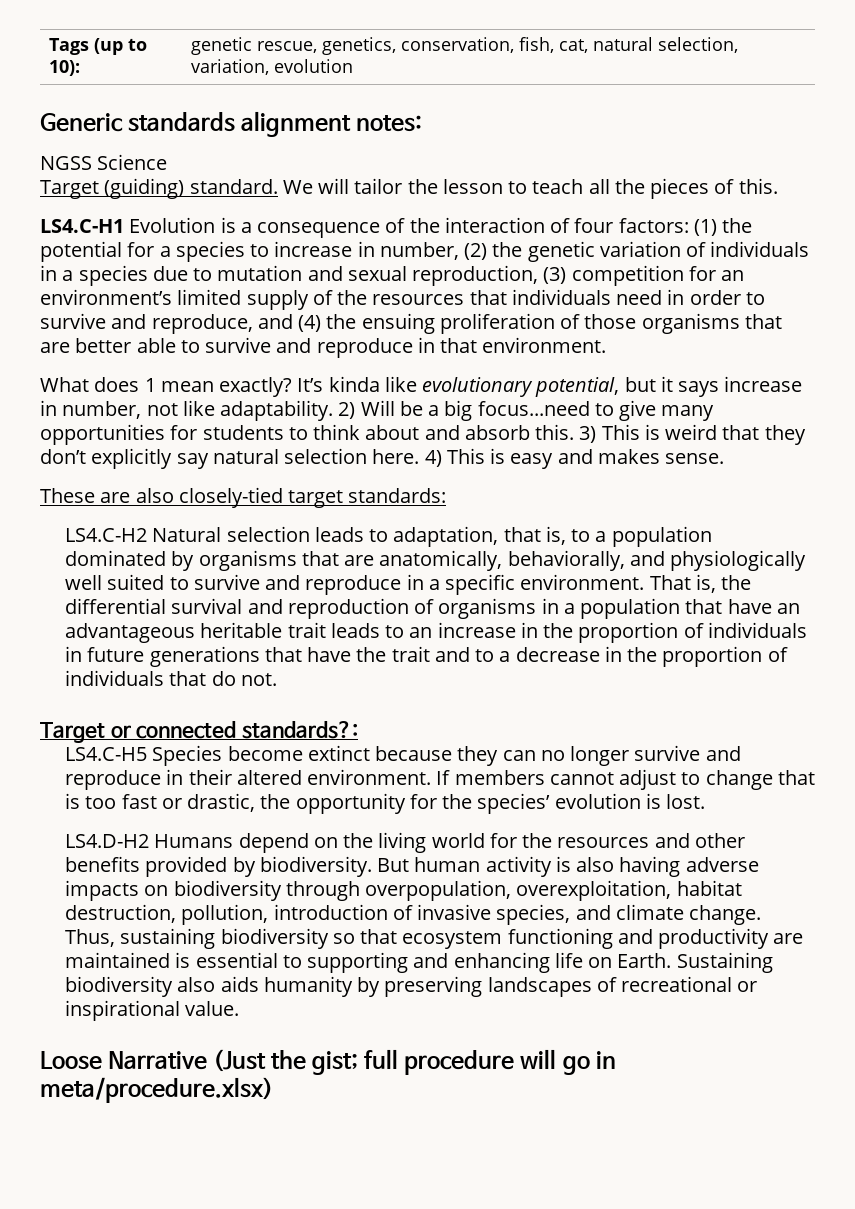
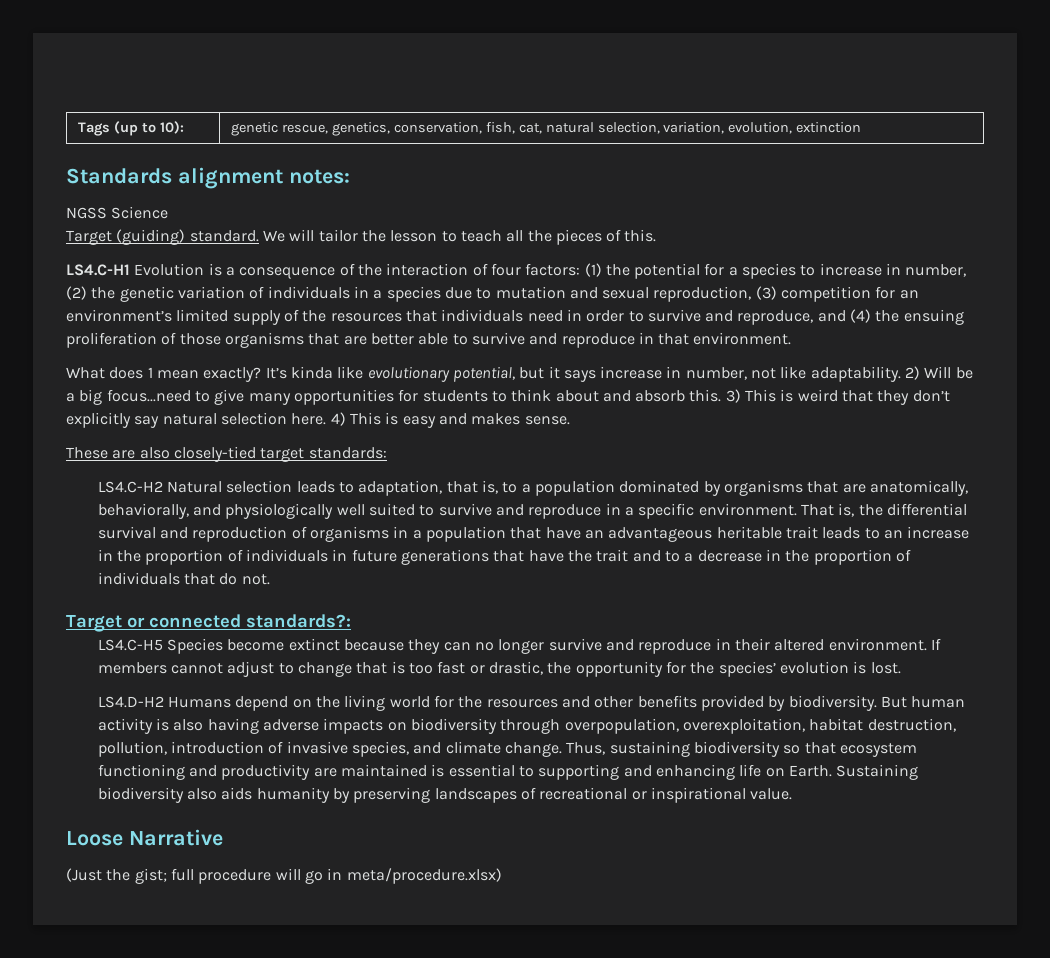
- Tags (up to 10): | genetic rescue, genetics, conservation, fish, cat, natural selection, variation, evolution
- Generic standards alignment notes:
+ Tags (up to 10): | genetic rescue, genetics, conservation, fish, cat, natural selection, variation, evolution, extinction
+ Standards alignment notes:
- Loose Narrative (Just the gist; full procedure will go in meta/procedure.xlsx)
+ Loose Narrative
+ (Just the gist; full procedure will go in meta/procedure.xlsx)

